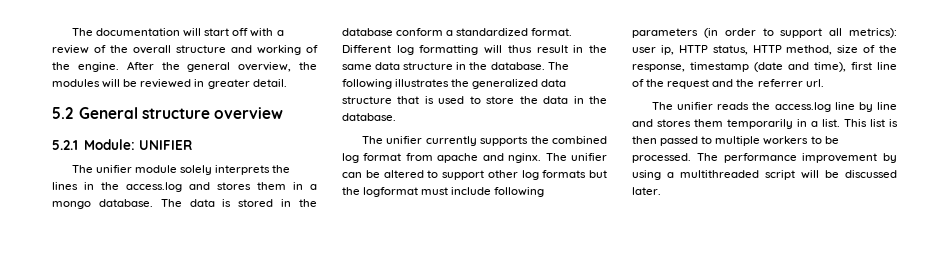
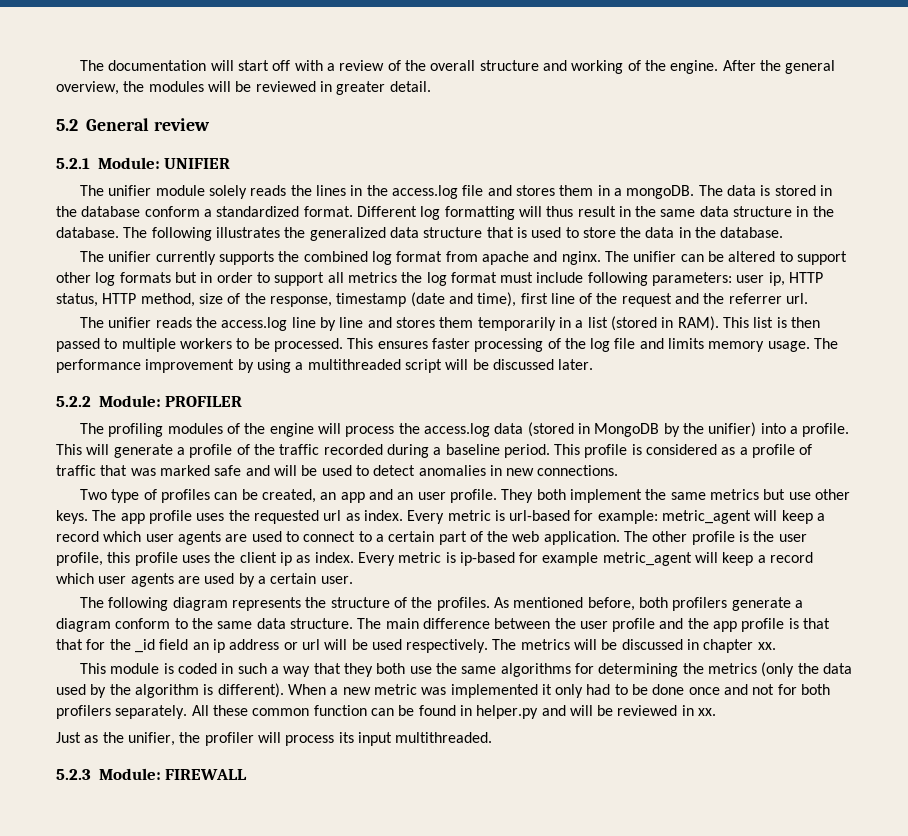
- 5.2 General structure overview
+ 5.2 General review
- The unifier module solely interprets the lines in the access.log and stores them in a mongo database.
+ The unifier module solely reads the lines in the access.log file and stores them in a mongoDB.
- The unifier can be altered to support other log formats but the logformat must include following parameters (in order to support all metrics): user ip, HTTP status, HTTP method, size of the response, timestamp (date and time), first line of the request and the referrer url.
+ The unifier can be altered to support other log formats but in order to support all metrics the log format must include following parameters: user ip, HTTP status, HTTP method, size of the response, timestamp (date and time), first line of the request and the referrer url.
- The unifier reads the access.log line by line and stores them temporarily in a list.
+ The unifier reads the access.log line by line and stores them temporarily in a list (stored in RAM).
+ This ensures faster processing of the log file and limits memory usage.
+ 5.2.2 Module: PROFILER
+ The profiling modules of the engine will process the access.log data (stored in MongoDB by the unifier) into a profile. This will generate a profile of the traffic recorded during a baseline period. This profile is considered as a profile of traffic that was marked safe and will be used to detect anomalies in new connections.
+ Two type of profiles can be created, an app and an user profile. They both implement the same metrics but use other keys. The app profile uses the requested url as index. Every metric is url-based for example: metric_agent will keep a record which user agents are used to connect to a certain part of the web application. The other profile is the user profile, this profile uses the client ip as index. Every metric is ip-based for example metric_agent will keep a record which user agents are used by a certain user.
+ The following diagram represents the structure of the profiles. As mentioned before, both profilers generate a diagram conform to the same data structure. The main difference between the user profile and the app profile is that that for the _id field an ip address or url will be used respectively. The metrics will be discussed in chapter xx.
+ This module is coded in such a way that they both use the same algorithms for determining the metrics (only the data used by the algorithm is different). When a new metric was implemented it only had to be done once and not for both profilers separately. All these common function can be found in helper.py and will be reviewed in xx.
+ Just as the unifier, the profiler will process its input multithreaded.
+ 5.2.3 Module: FIREWALL

